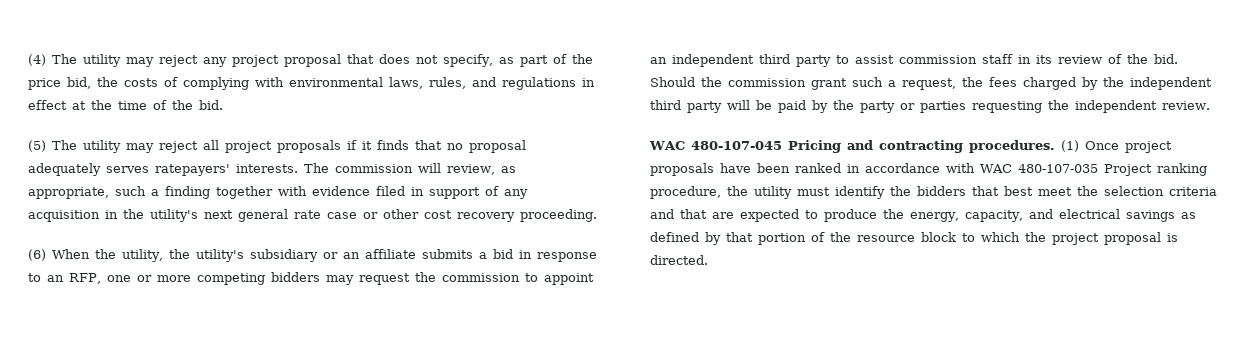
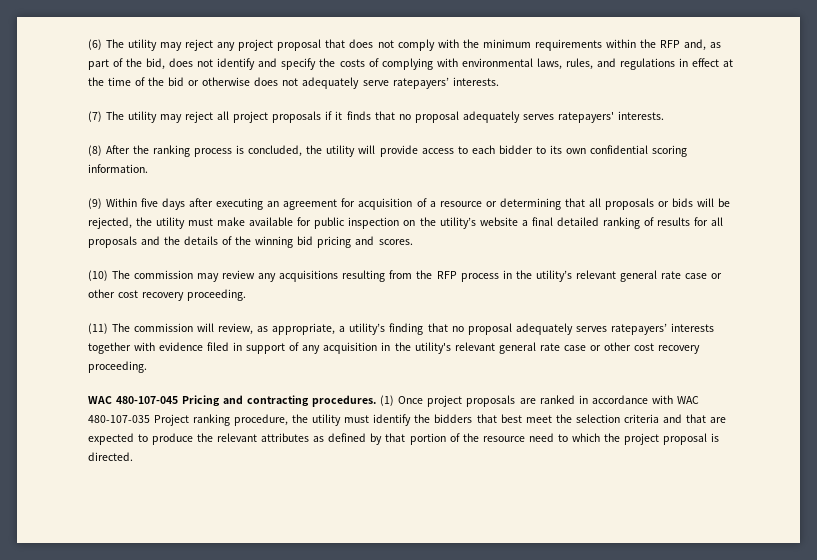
- (4) The utility may reject any project proposal that does not specify, as part of the price bid, the costs of complying with environmental laws, rules, and regulations in effect at the time of the bid.
- (5) The utility may reject all project proposals if it finds that no proposal adequately serves ratepayers' interests. The commission will review, as appropriate, such a finding together with evidence filed in support of any acquisition in the utility's next general rate case or other cost recovery proceeding.
- (6) When the utility, the utility's subsidiary or an affiliate submits a bid in response to an RFP, one or more competing bidders may request the commission to appoint an independent third party to assist commission staff in its review of the bid. Should the commission grant such a request, the fees charged by the independent third party will be paid by the party or parties requesting the independent review.
+ (6) The utility may reject any project proposal that does not comply with the minimum requirements within the RFP and, as part of the bid, does not identify and specify the costs of complying with environmental laws, rules, and regulations in effect at the time of the bid or otherwise does not adequately serve ratepayers’ interests.
+ (7) The utility may reject all project proposals if it finds that no proposal adequately serves ratepayers' interests.
+ (8) After the ranking process is concluded, the utility will provide access to each bidder to its own confidential scoring information.
+ (9) Within five days after executing an agreement for acquisition of a resource or determining that all proposals or bids will be rejected, the utility must make available for public inspection on the utility’s website a final detailed ranking of results for all proposals and the details of the winning bid pricing and scores.
+ (10) The commission may review any acquisitions resulting from the RFP process in the utility’s relevant general rate case or other cost recovery proceeding.
+ (11) The commission will review, as appropriate, a utility’s finding that no proposal adequately serves ratepayers’ interests together with evidence filed in support of any acquisition in the utility's relevant general rate case or other cost recovery proceeding.
- (1) Once project proposals have been ranked in accordance with WAC 480-107-035 Project ranking procedure, the utility must identify the bidders that best meet the selection criteria and that are expected to produce the energy, capacity, and electrical savings as defined by that portion of the resource block to which the project proposal is directed.
+ (1) Once project proposals are ranked in accordance with WAC 480-107-035 Project ranking procedure, the utility must identify the bidders that best meet the selection criteria and that are expected to produce the relevant attributes as defined by that portion of the resource need to which the project proposal is directed.

